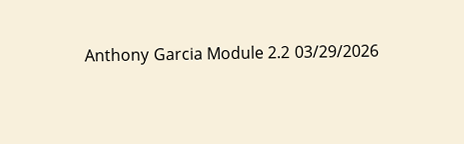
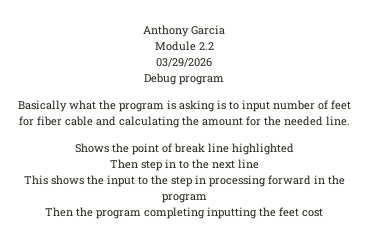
- Anthony Garcia Module 2.2 03/29/2026
+ Anthony Garcia
+ Module 2.2
+ 03/29/2026
+ Debug program
+ Basically what the program is asking is to input number of feet for fiber cable and calculating the amount for the needed line.
+ Shows the point of break line highlighted
+ Then step in to the next line
+ This shows the input to the step in processing forward in the program
+ Then the program completing inputting the feet cost

